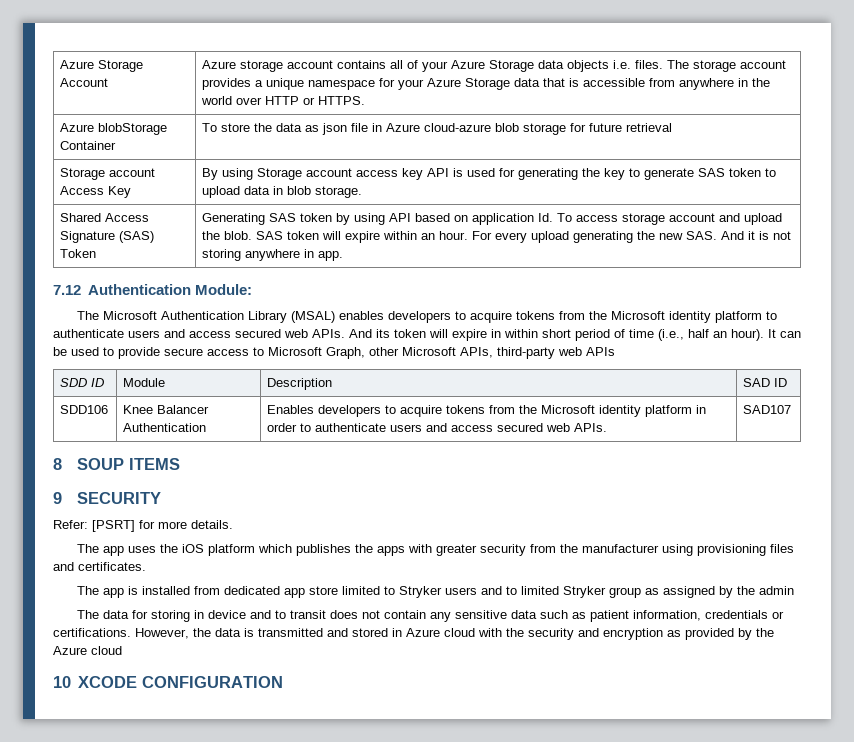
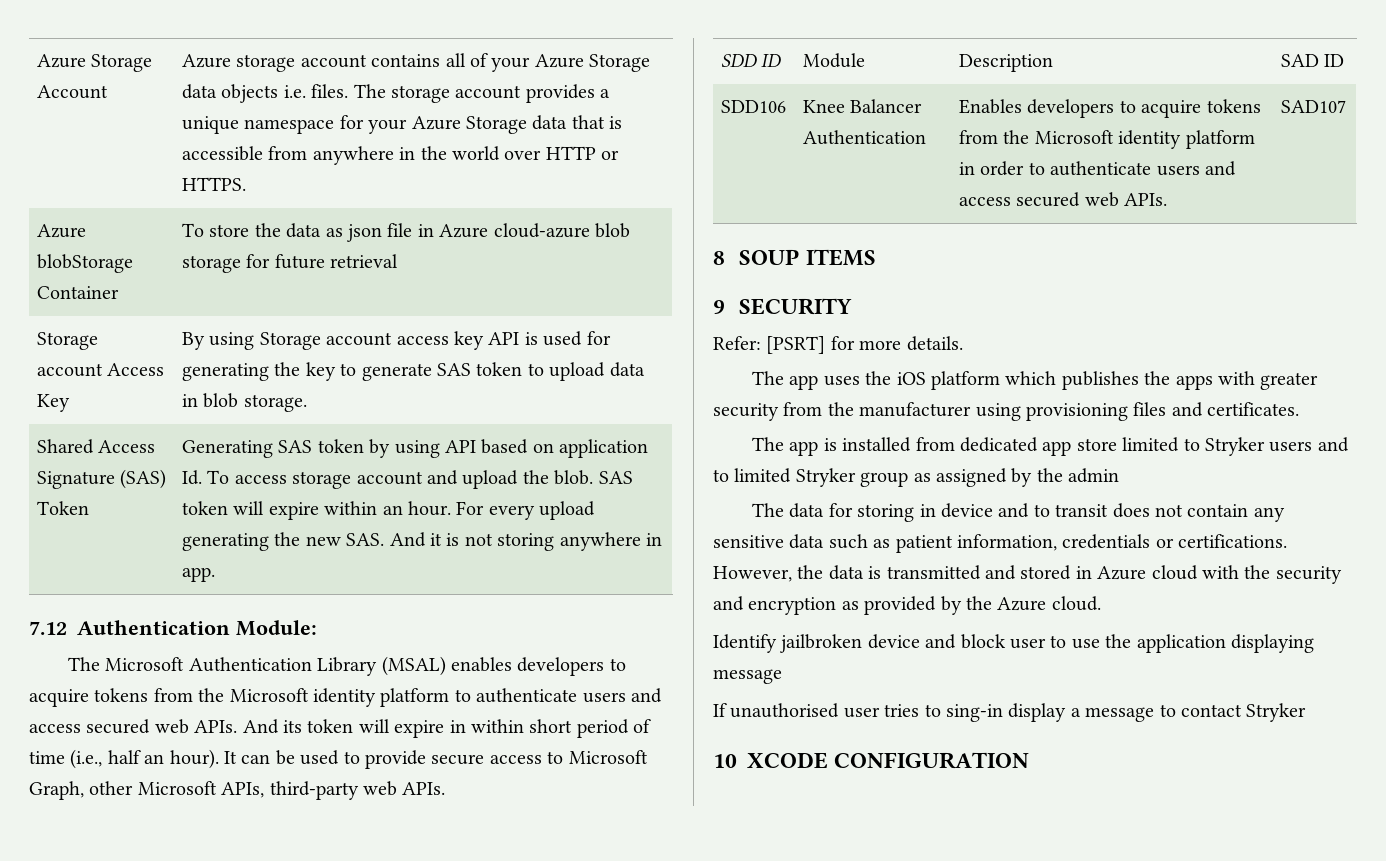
- It can be used to provide secure access to Microsoft Graph, other Microsoft APIs, third-party web APIs
+ It can be used to provide secure access to Microsoft Graph, other Microsoft APIs, third-party web APIs.
- However, the data is transmitted and stored in Azure cloud with the security and encryption as provided by the Azure cloud
+ However, the data is transmitted and stored in Azure cloud with the security and encryption as provided by the Azure cloud.
+ Identify jailbroken device and block user to use the application displaying message
+ If unauthorised user tries to sing-in display a message to contact Stryker

